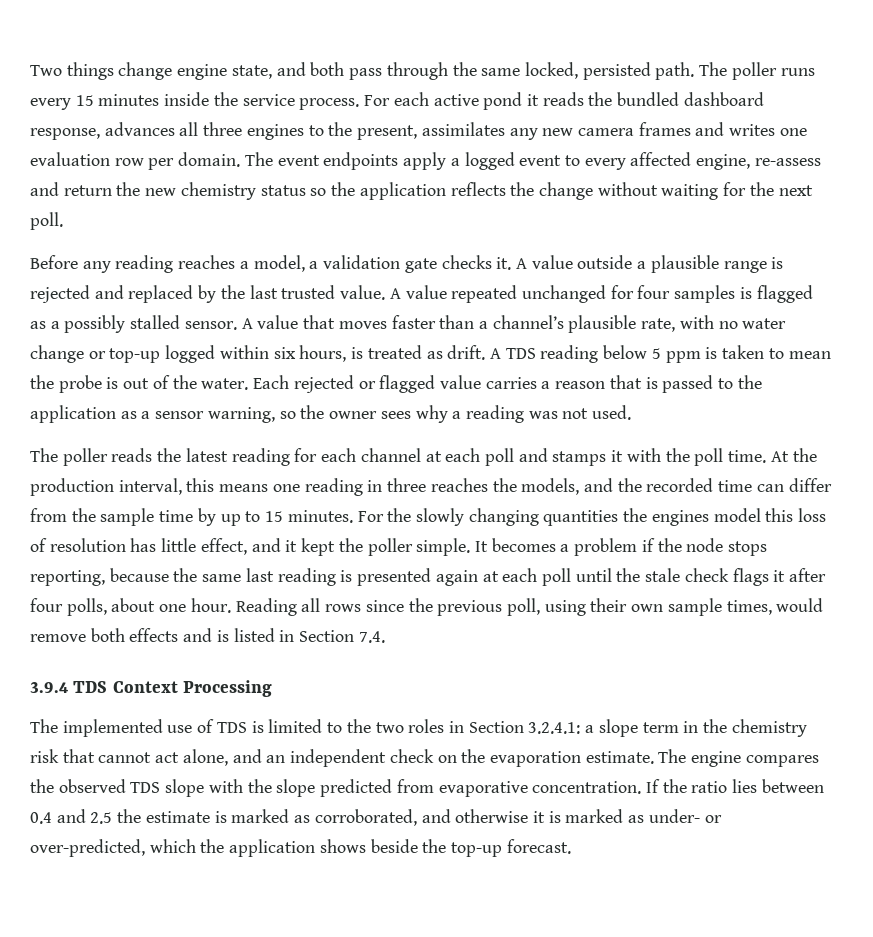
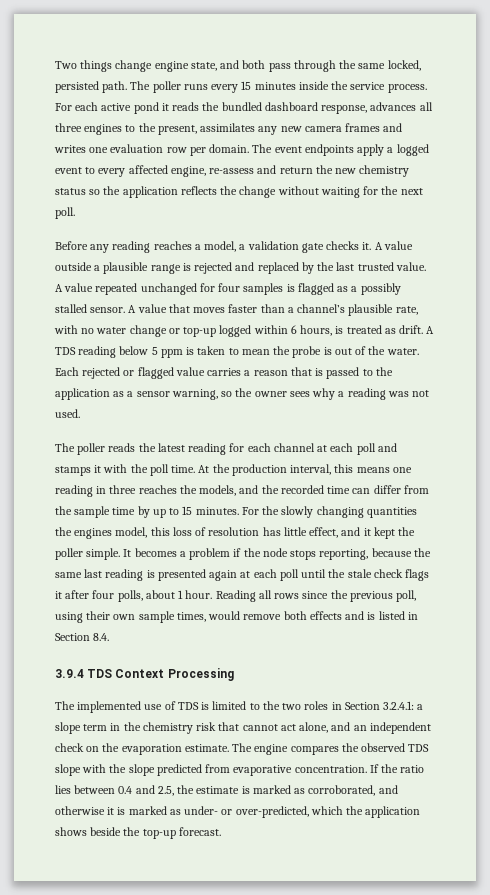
- A value that moves faster than a channel’s plausible rate, with no water change or top-up logged within six hours, is treated as drift.
+ A value that moves faster than a channel’s plausible rate, with no water change or top-up logged within 6 hours, is treated as drift.
- For the slowly changing quantities the engines model this loss of resolution has little effect, and it kept the poller simple.
+ For the slowly changing quantities the engines model, this loss of resolution has little effect, and it kept the poller simple.
- It becomes a problem if the node stops reporting, because the same last reading is presented again at each poll until the stale check flags it after four polls, about one hour.
+ It becomes a problem if the node stops reporting, because the same last reading is presented again at each poll until the stale check flags it after four polls, about 1 hour.
- Reading all rows since the previous poll, using their own sample times, would remove both effects and is listed in Section 7.4.
+ Reading all rows since the previous poll, using their own sample times, would remove both effects and is listed in Section 8.4.
- If the ratio lies between 0.4 and 2.5 the estimate is marked as corroborated, and otherwise it is marked as under- or over-predicted, which the application shows beside the top-up forecast.
+ If the ratio lies between 0.4 and 2.5, the estimate is marked as corroborated, and otherwise it is marked as under- or over-predicted, which the application shows beside the top-up forecast.

